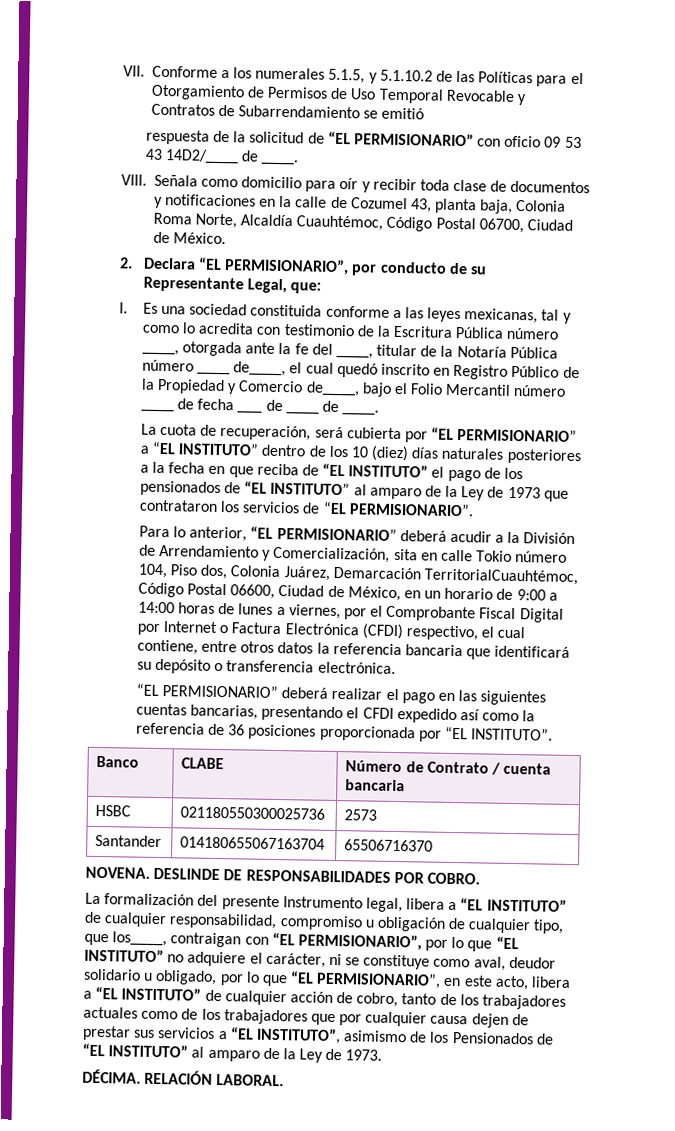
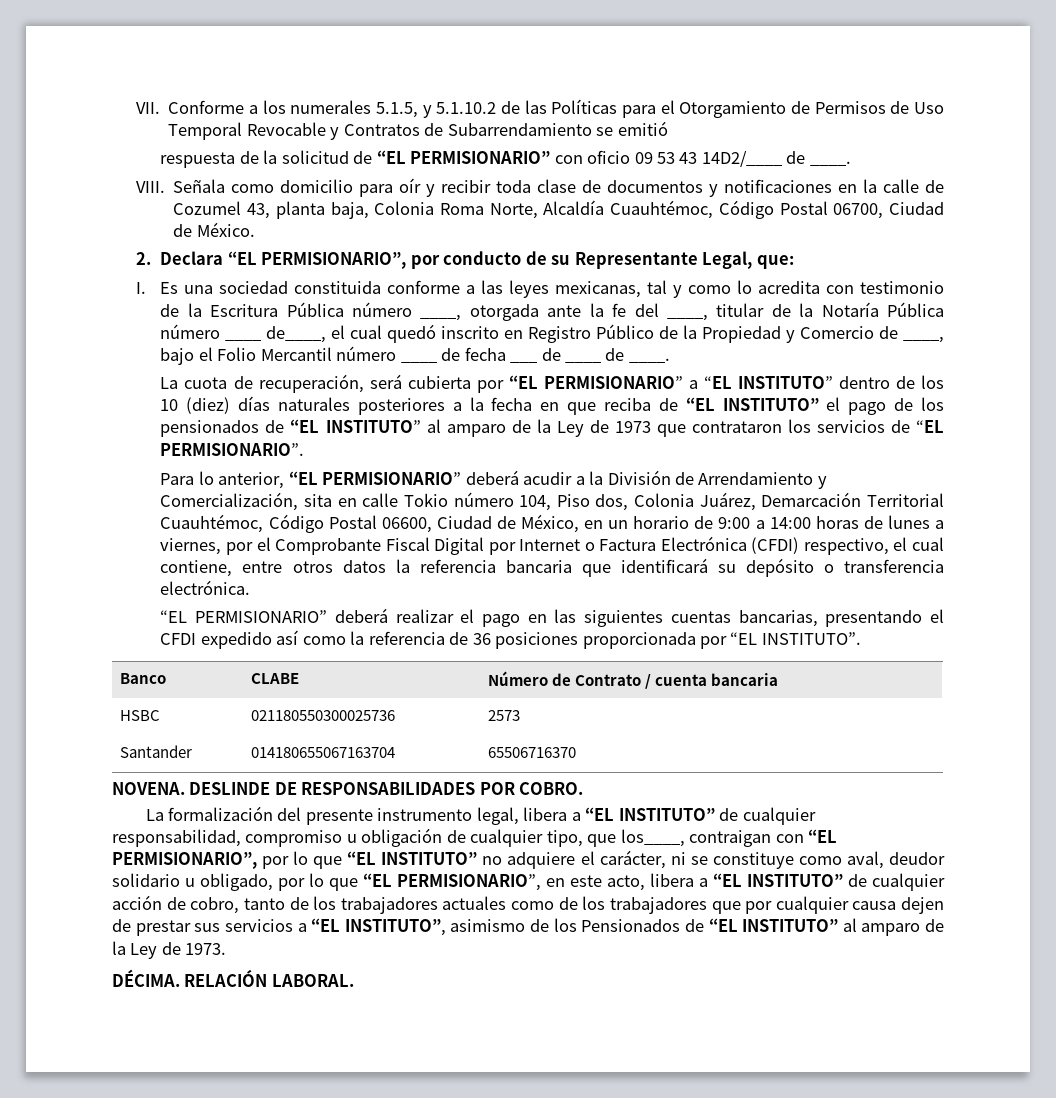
- I. Es una sociedad constituida conforme a las leyes mexicanas, tal y como lo acredita con testimonio de la Escritura Pública número ____, otorgada ante la fe del ____, titular de la Notaría Pública número ____ de____, el cual quedó inscrito en Registro Público de la Propiedad y Comercio de____, bajo el Folio Mercantil número ____ de fecha ___ de ____ de ____.
+ I. Es una sociedad constituida conforme a las leyes mexicanas, tal y como lo acredita con testimonio de la Escritura Pública número ____, otorgada ante la fe del ____, titular de la Notaría Pública número ____ de____, el cual quedó inscrito en Registro Público de la Propiedad y Comercio de ____, bajo el Folio Mercantil número ____ de fecha ___ de ____ de ____.
- Para lo anterior, “EL PERMISIONARIO” deberá acudir a la División de Arrendamiento y Comercialización, sita en calle Tokio número 104, Piso dos, Colonia Juárez, Demarcación TerritorialCuauhtémoc, Código Postal 06600, Ciudad de México, en un horario de 9:00 a 14:00 horas de lunes a viernes, por el Comprobante Fiscal Digital por Internet o Factura Electrónica (CFDI) respectivo, el cual contiene, entre otros datos la referencia bancaria que identificará su depósito o transferencia electrónica.
+ Para lo anterior, “EL PERMISIONARIO” deberá acudir a la División de Arrendamiento y Comercialización, sita en calle Tokio número 104, Piso dos, Colonia Juárez, Demarcación Territorial Cuauhtémoc, Código Postal 06600, Ciudad de México, en un horario de 9:00 a 14:00 horas de lunes a viernes, por el Comprobante Fiscal Digital por Internet o Factura Electrónica (CFDI) respectivo, el cual contiene, entre otros datos la referencia bancaria que identificará su depósito o transferencia electrónica.
- La formalización del presente Instrumento legal, libera a “EL INSTITUTO” de cualquier responsabilidad, compromiso u obligación de cualquier tipo, que los____, contraigan con “EL PERMISIONARIO”, por lo que “EL INSTITUTO” no adquiere el carácter, ni se constituye como aval, deudor solidario u obligado, por lo que “EL PERMISIONARIO”, en este acto, libera a “EL INSTITUTO” de cualquier acción de cobro, tanto de los trabajadores actuales como de los trabajadores que por cualquier causa dejen de prestar sus servicios a “EL INSTITUTO”, asimismo de los Pensionados de “EL INSTITUTO” al amparo de la Ley de 1973.
+ La formalización del presente instrumento legal, libera a “EL INSTITUTO” de cualquier responsabilidad, compromiso u obligación de cualquier tipo, que los____, contraigan con “EL PERMISIONARIO”, por lo que “EL INSTITUTO” no adquiere el carácter, ni se constituye como aval, deudor solidario u obligado, por lo que “EL PERMISIONARIO”, en este acto, libera a “EL INSTITUTO” de cualquier acción de cobro, tanto de los trabajadores actuales como de los trabajadores que por cualquier causa dejen de prestar sus servicios a “EL INSTITUTO”, asimismo de los Pensionados de “EL INSTITUTO” al amparo de la Ley de 1973.

